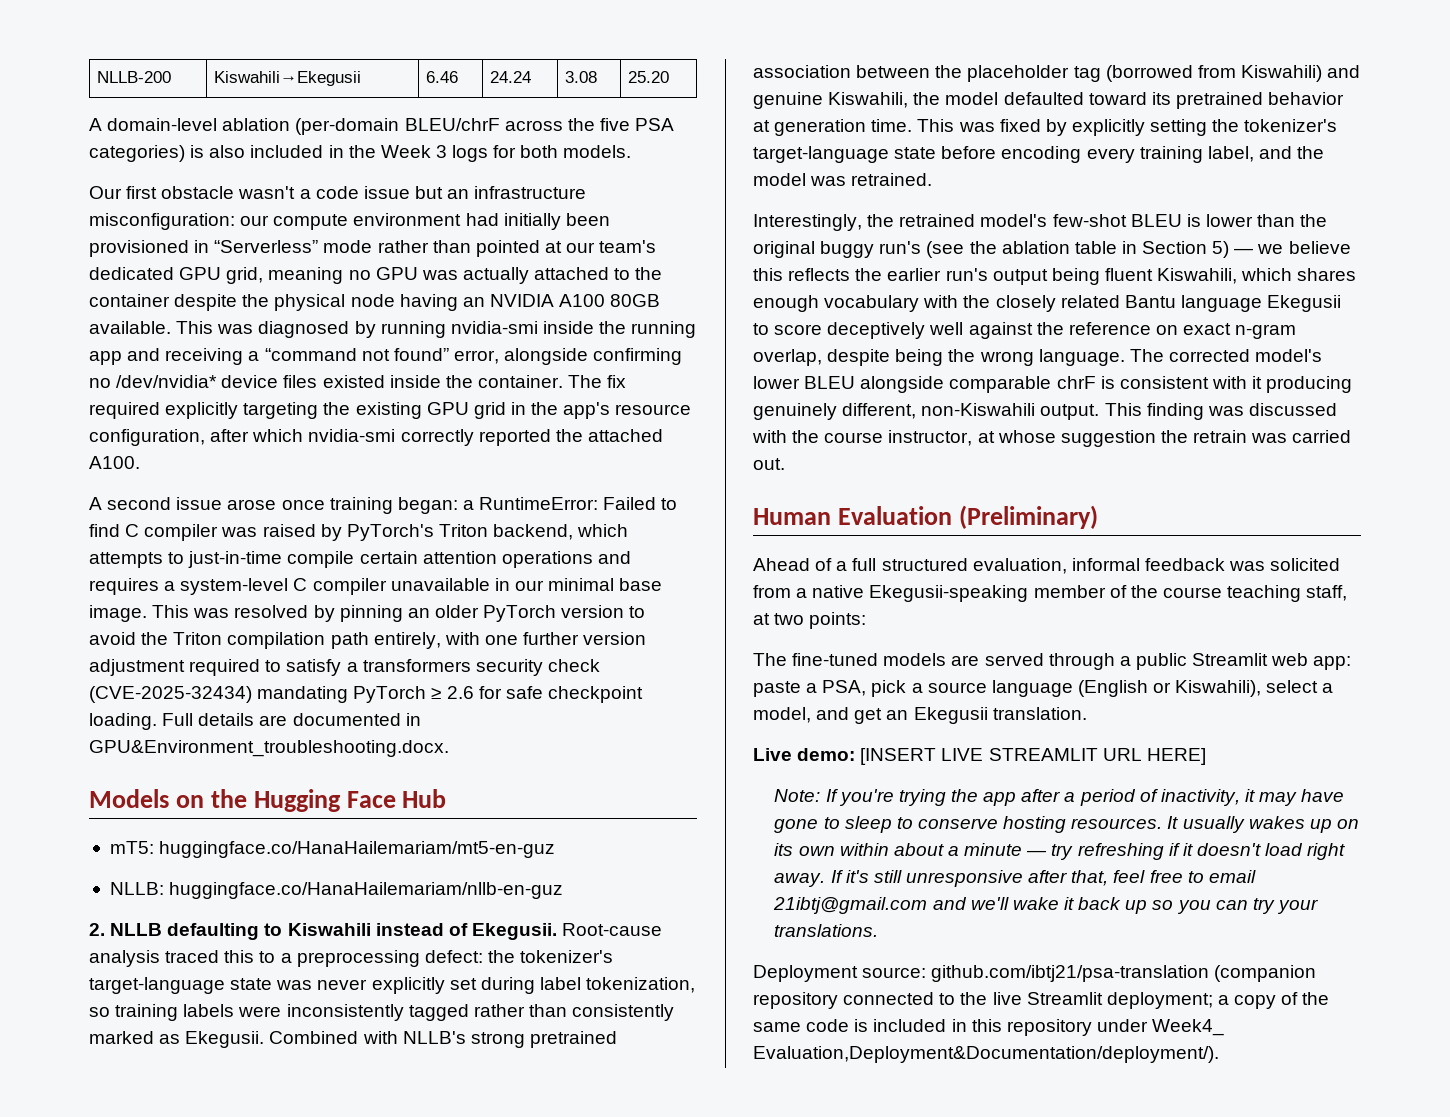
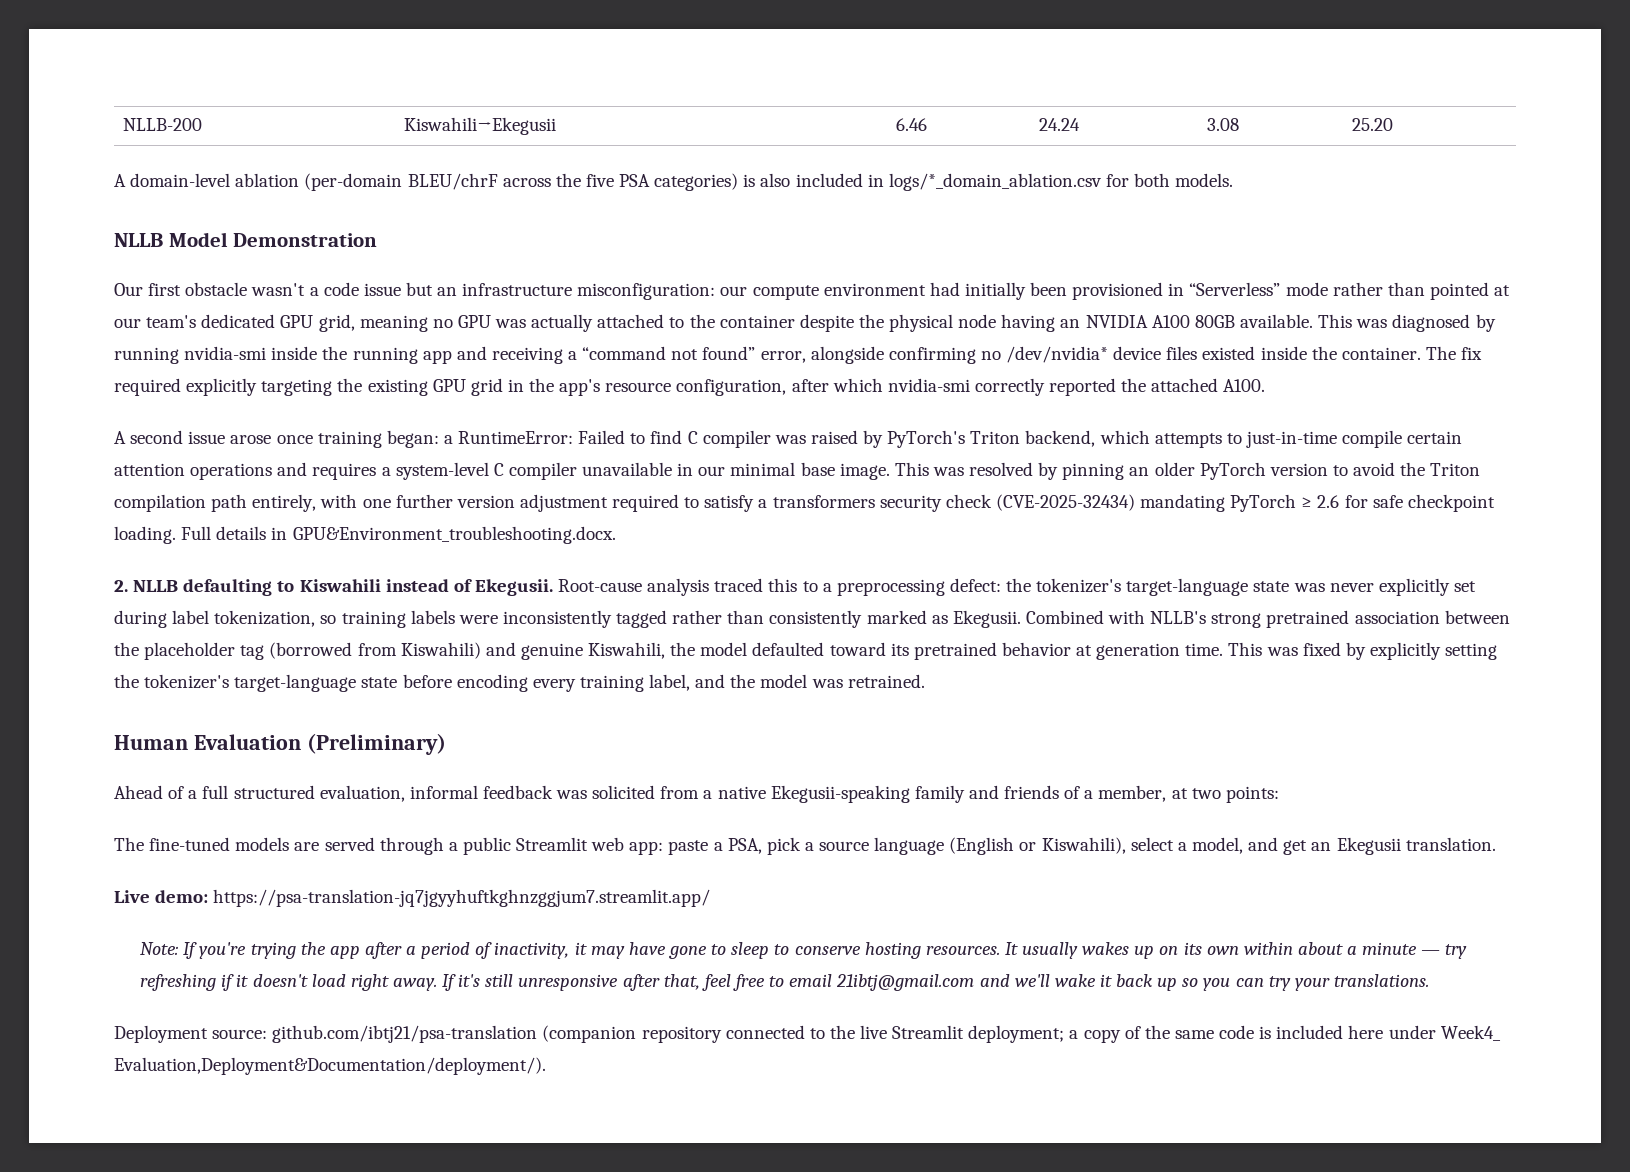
- A domain-level ablation (per-domain BLEU/chrF across the five PSA categories) is also included in the Week 3 logs for both models.
+ A domain-level ablation (per-domain BLEU/chrF across the five PSA categories) is also included in logs/*_domain_ablation.csv for both models.
+ NLLB Model Demonstration
- Full details are documented in GPU&Environment_troubleshooting.docx.
+ Full details in GPU&Environment_troubleshooting.docx.
- Models on the Hugging Face Hub
- mT5: huggingface.co/HanaHailemariam/mt5-en-guz
- NLLB: huggingface.co/HanaHailemariam/nllb-en-guz
- Interestingly, the retrained model's few-shot BLEU is lower than the original buggy run's (see the ablation table in Section 5) — we believe this reflects the earlier run's output being fluent Kiswahili, which shares enough vocabulary with the closely related Bantu language Ekegusii to score deceptively well against the reference on exact n-gram overlap, despite being the wrong language. The corrected model's lower BLEU alongside comparable chrF is consistent with it producing genuinely different, non-Kiswahili output. This finding was discussed with the course instructor, at whose suggestion the retrain was carried out.
- Ahead of a full structured evaluation, informal feedback was solicited from a native Ekegusii-speaking member of the course teaching staff, at two points:
+ Ahead of a full structured evaluation, informal feedback was solicited from a native Ekegusii-speaking family and friends of a member, at two points:
- Live demo: [INSERT LIVE STREAMLIT URL HERE]
+ Live demo: https://psa-translation-jq7jgyyhuftkghnzggjum7.streamlit.app/
- Deployment source: github.com/ibtj21/psa-translation (companion repository connected to the live Streamlit deployment; a copy of the same code is included in this repository under Week4_ Evaluation,Deployment&Documentation/deployment/).
+ Deployment source: github.com/ibtj21/psa-translation (companion repository connected to the live Streamlit deployment; a copy of the same code is included here under Week4_ Evaluation,Deployment&Documentation/deployment/).

